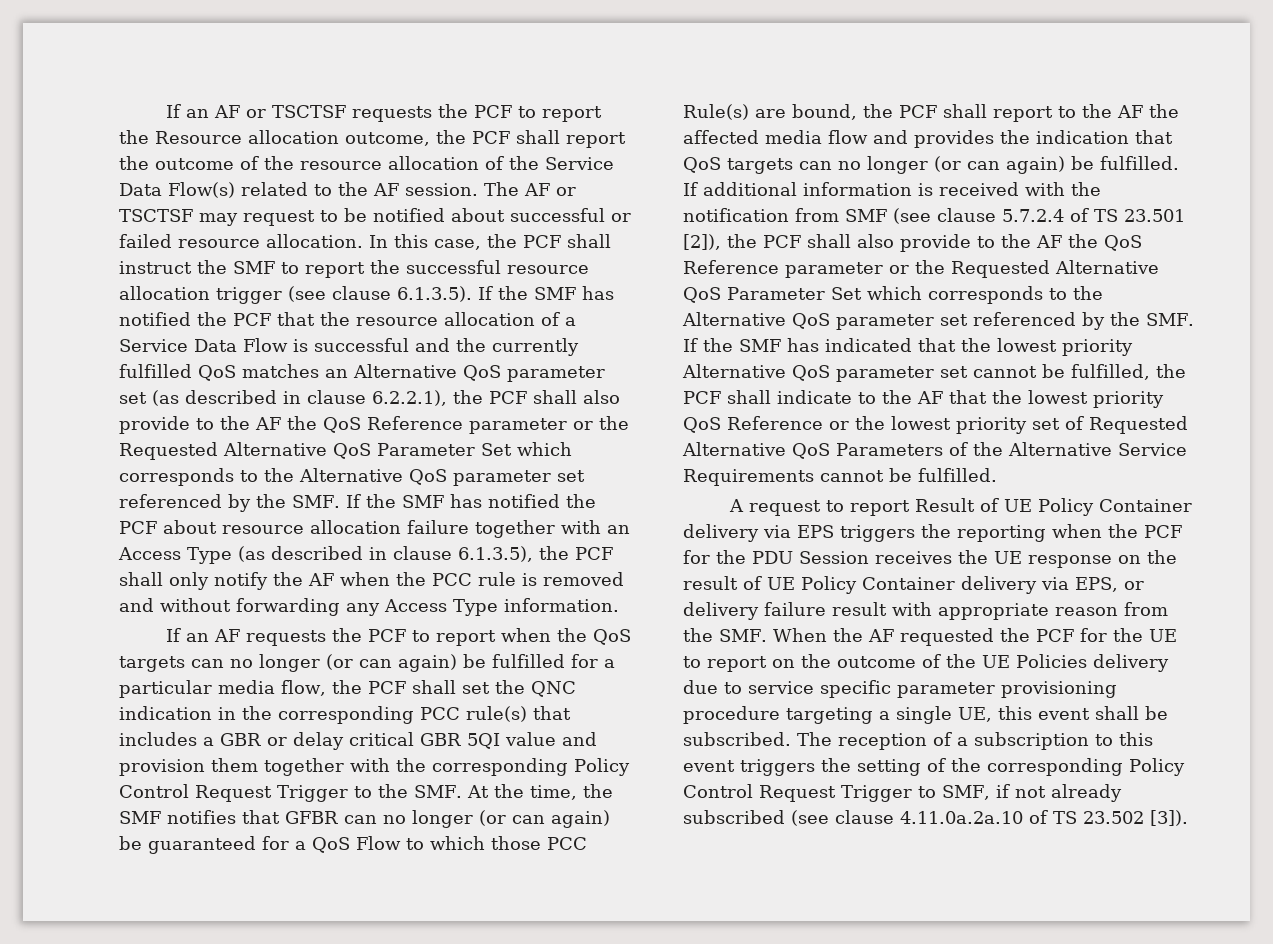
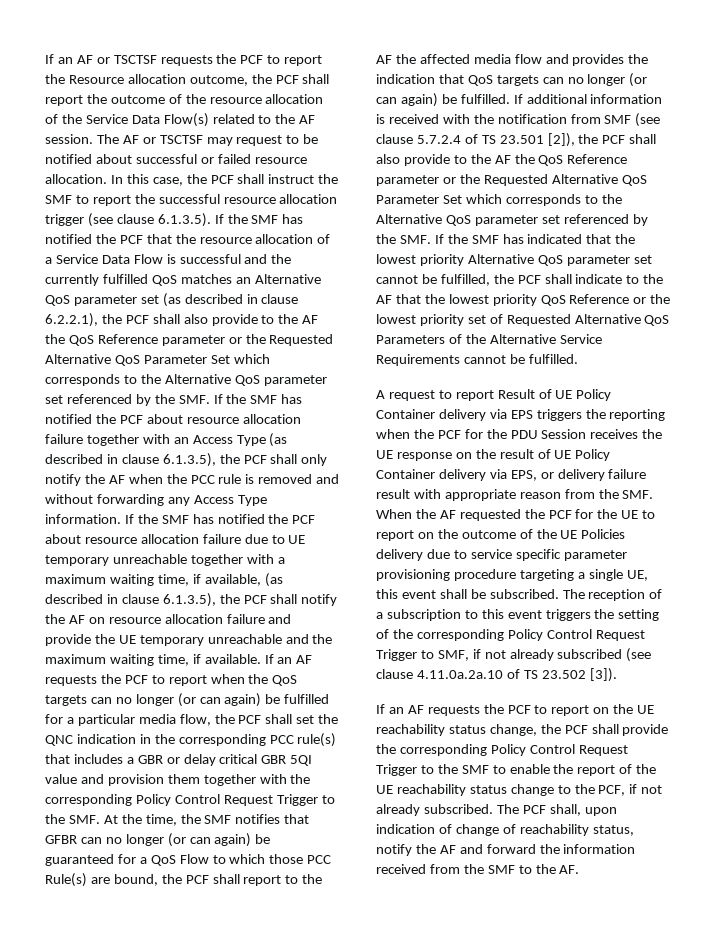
- In this case, the PCF shall instruct the SMF to report the successful resource allocation trigger (see clause 6.1.3.5). If the SMF has notified the PCF that the resource allocation of a Service Data Flow is successful and the currently fulfilled QoS matches an Alternative QoS parameter set (as described in clause 6.2.2.1), the PCF shall also provide to the AF the QoS Reference parameter or the Requested Alternative QoS Parameter Set which corresponds to the Alternative QoS parameter set referenced by the SMF. If the SMF has notified the PCF about resource allocation failure together with an Access Type (as described in clause 6.1.3.5), the PCF shall only notify the AF when the PCC rule is removed and without forwarding any Access Type information.
- If an AF requests the PCF to report when the QoS targets can no longer (or can again) be fulfilled for a particular media flow, the PCF shall set the QNC indication in the corresponding PCC rule(s) that includes a GBR or delay critical GBR 5QI value and provision them together with the corresponding Policy Control Request Trigger to the SMF. At the time, the SMF notifies that GFBR can no longer (or can again) be guaranteed for a QoS Flow to which those PCC Rule(s) are bound, the PCF shall report to the AF the affected media flow and provides the indication that QoS targets can no longer (or can again) be fulfilled.
+ In this case, the PCF shall instruct the SMF to report the successful resource allocation trigger (see clause 6.1.3.5). If the SMF has notified the PCF that the resource allocation of a Service Data Flow is successful and the currently fulfilled QoS matches an Alternative QoS parameter set (as described in clause 6.2.2.1), the PCF shall also provide to the AF the QoS Reference parameter or the Requested Alternative QoS Parameter Set which corresponds to the Alternative QoS parameter set referenced by the SMF. If the SMF has notified the PCF about resource allocation failure together with an Access Type (as described in clause 6.1.3.5), the PCF shall only notify the AF when the PCC rule is removed and without forwarding any Access Type information. If the SMF has notified the PCF about resource allocation failure due to UE temporary unreachable together with a maximum waiting time, if available, (as described in clause 6.1.3.5), the PCF shall notify the AF on resource allocation failure and provide the UE temporary unreachable and the maximum waiting time, if available. If an AF requests the PCF to report when the QoS targets can no longer (or can again) be fulfilled for a particular media flow, the PCF shall set the QNC indication in the corresponding PCC rule(s) that includes a GBR or delay critical GBR 5QI value and provision them together with the corresponding Policy Control Request Trigger to the SMF. At the time, the SMF notifies that GFBR can no longer (or can again) be guaranteed for a QoS Flow to which those PCC Rule(s) are bound, the PCF shall report to the AF the affected media flow and provides the indication that QoS targets can no longer (or can again) be fulfilled.
+ If an AF requests the PCF to report on the UE reachability status change, the PCF shall provide the corresponding Policy Control Request Trigger to the SMF to enable the report of the UE reachability status change to the PCF, if not already subscribed. The PCF shall, upon indication of change of reachability status, notify the AF and forward the information received from the SMF to the AF.

